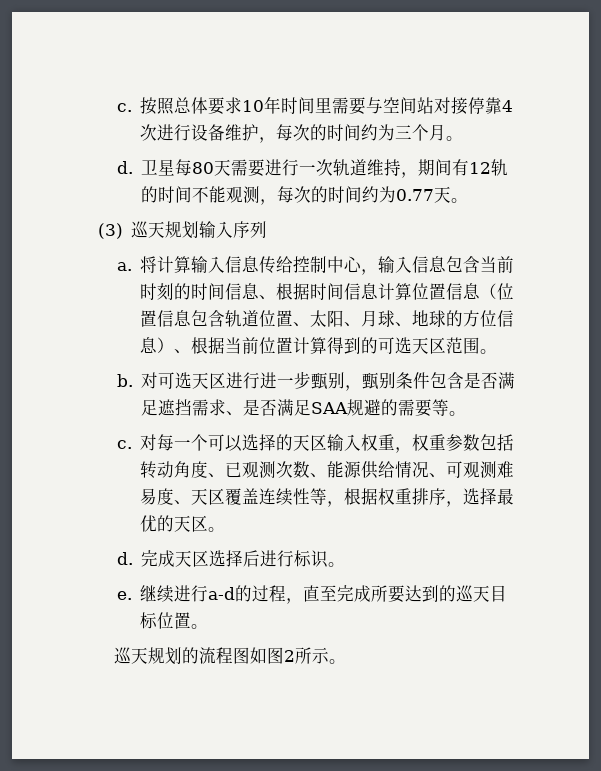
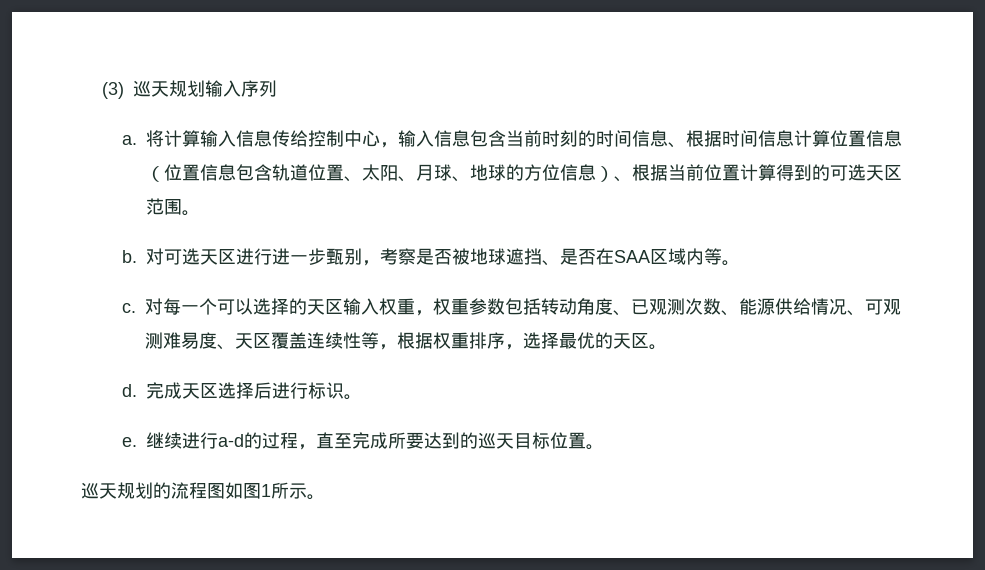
- c.按照总体要求10年时间里需要与空间站对接停靠4次进行设备维护，每次的时间约为三个月。
- d.卫星每80天需要进行一次轨道维持，期间有12轨的时间不能观测，每次的时间约为0.77天。
- 对可选天区进行进一步甄别，甄别条件包含是否满足遮挡需求、是否满足SAA规避的需要等。
+ 对可选天区进行进一步甄别，考察是否被地球遮挡、是否在SAA区域内等。
- 巡天规划的流程图如图2所示。
+ 巡天规划的流程图如图1所示。

